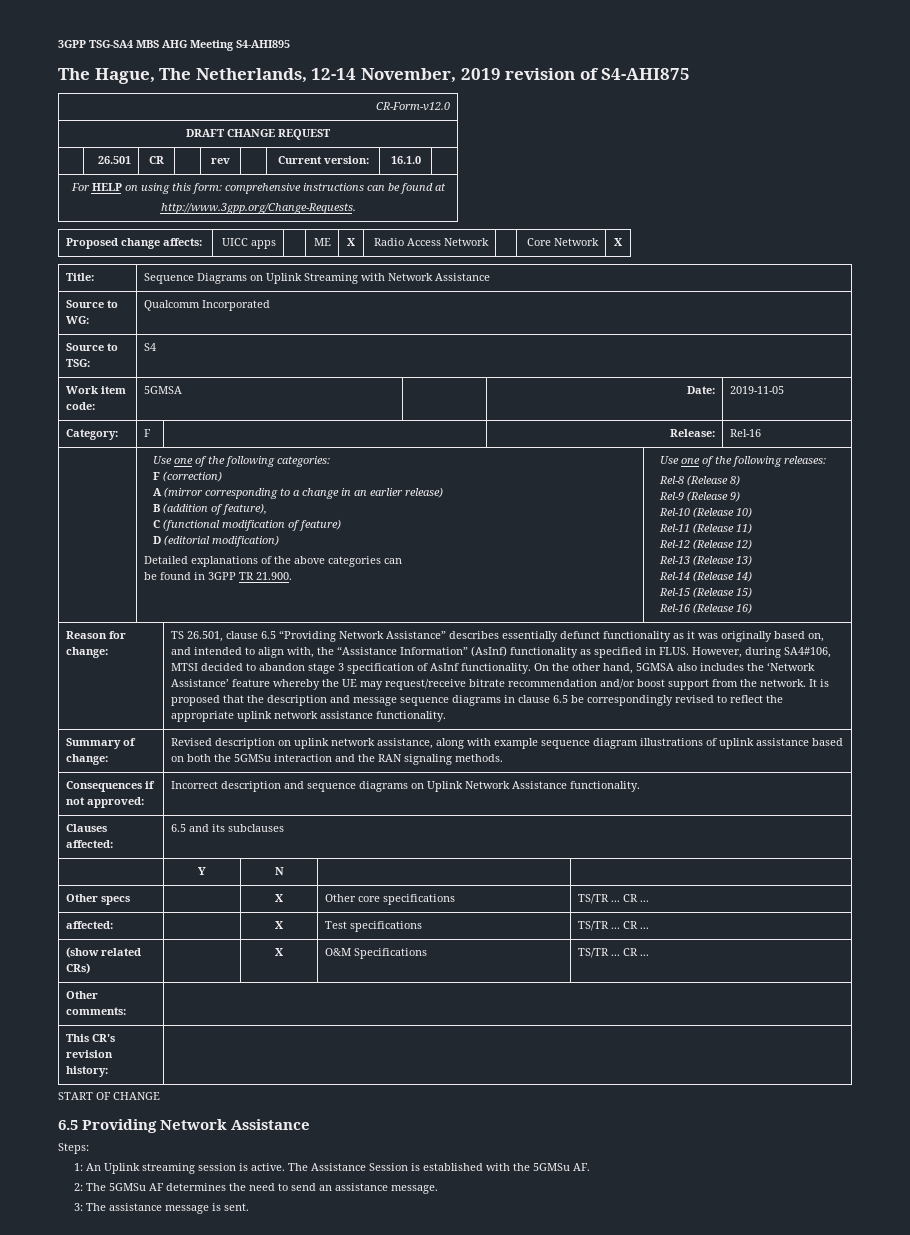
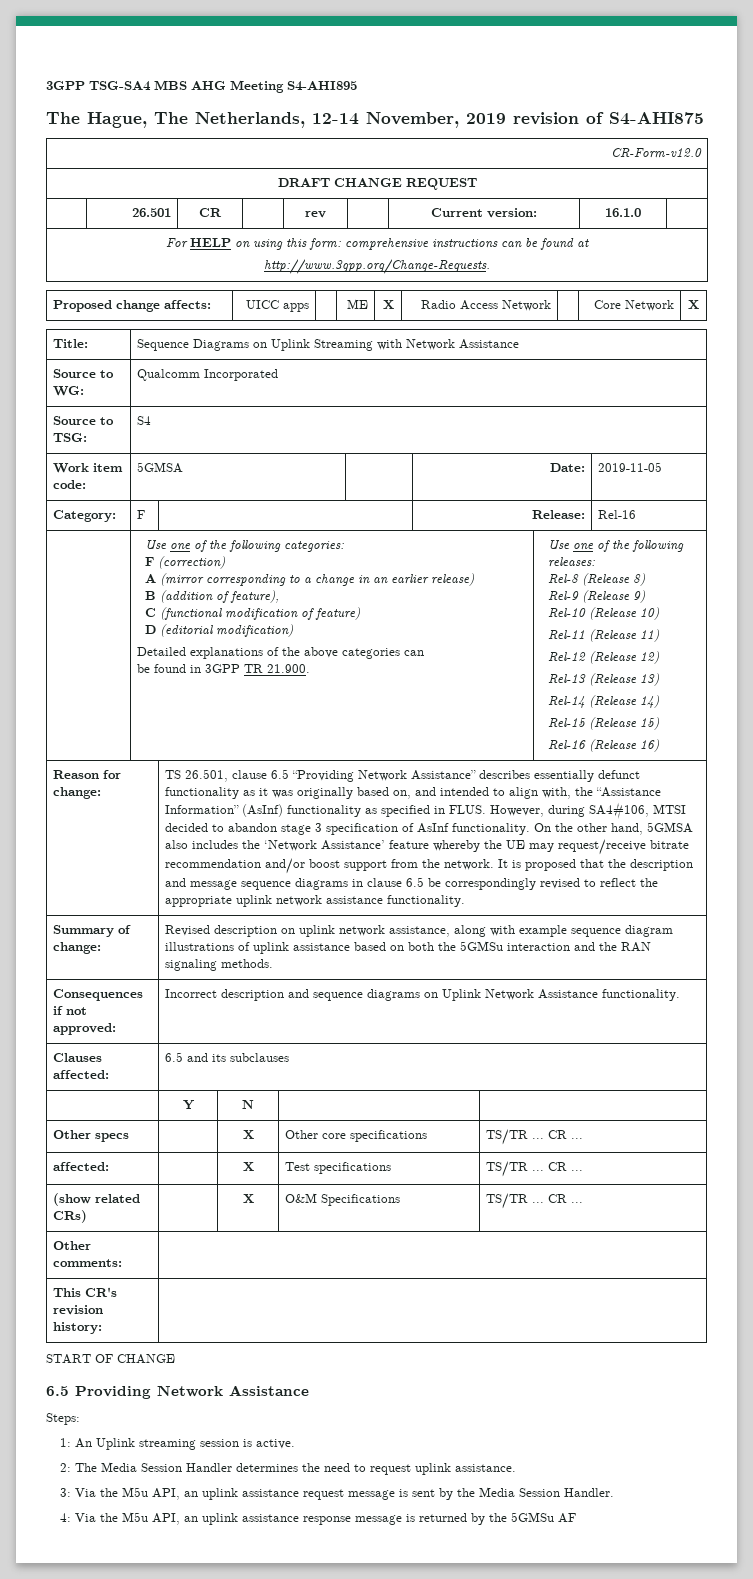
- The Assistance Session is established with the 5GMSu AF.
- 2: The 5GMSu AF determines the need to send an assistance message.
- 3: The assistance message is sent.
+ 2: The Media Session Handler determines the need to request uplink assistance.
+ 3: Via the M5u API, an uplink assistance request message is sent by the Media Session Handler.
+ 4: Via the M5u API, an uplink assistance response message is returned by the 5GMSu AF

